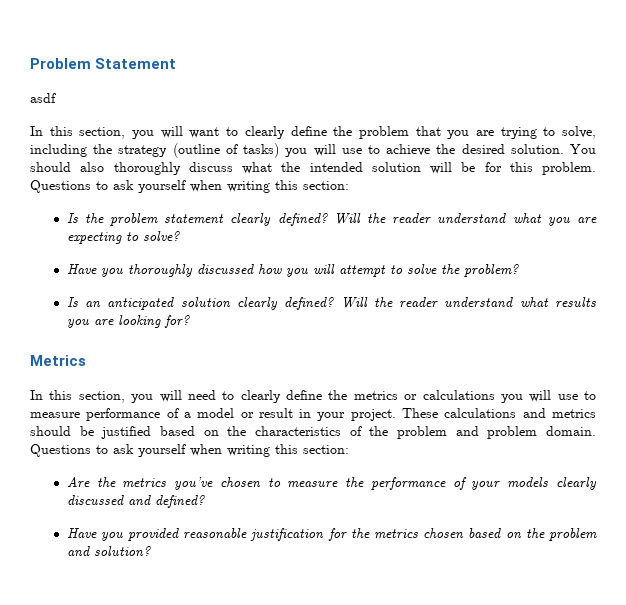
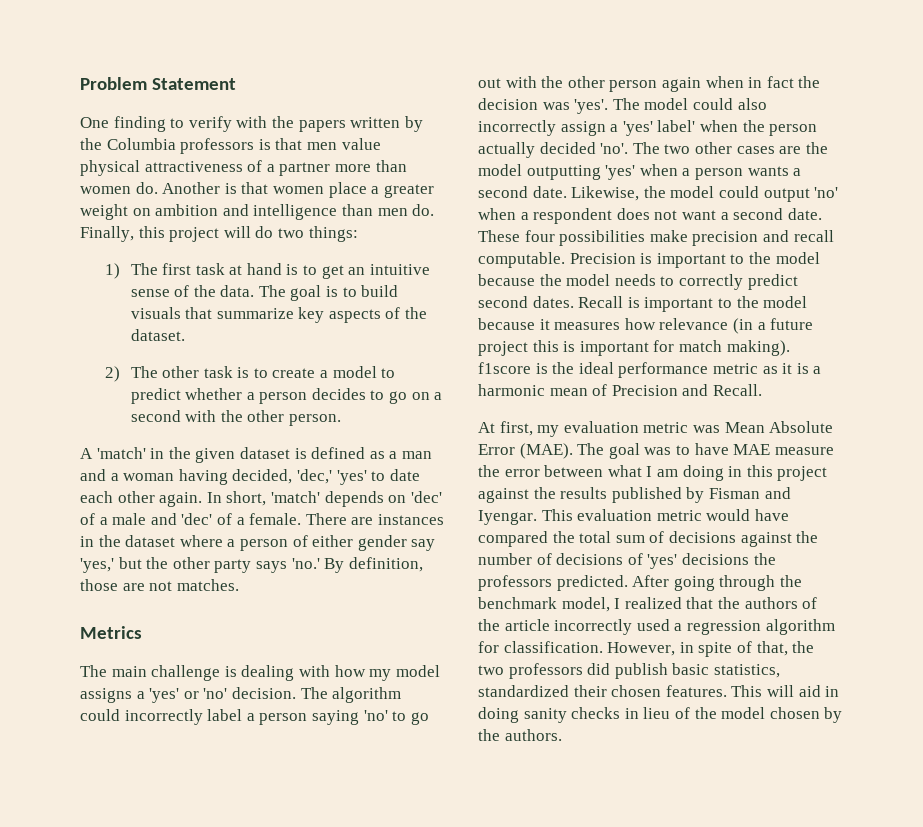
- asdf
- In this section, you will want to clearly define the problem that you are trying to solve, including the strategy (outline of tasks) you will use to achieve the desired solution. You should also thoroughly discuss what the intended solution will be for this problem. Questions to ask yourself when writing this section:
- Is the problem statement clearly defined? Will the reader understand what you are expecting to solve?
- Have you thoroughly discussed how you will attempt to solve the problem?
- Is an anticipated solution clearly defined? Will the reader understand what results you are looking for?
+ One finding to verify with the papers written by the Columbia professors is that men value physical attractiveness of a partner more than women do. Another is that women place a greater weight on ambition and intelligence than men do. Finally, this project will do two things:
+ 1) The first task at hand is to get an intuitive sense of the data. The goal is to build visuals that summarize key aspects of the dataset.
+ 2) The other task is to create a model to predict whether a person decides to go on a second with the other person.
+ A 'match' in the given dataset is defined as a man and a woman having decided, 'dec,' 'yes' to date each other again. In short, 'match' depends on 'dec' of a male and 'dec' of a female. There are instances in the dataset where a person of either gender say 'yes,' but the other party says 'no.' By definition, those are not matches.
  Metrics
- In this section, you will need to clearly define the metrics or calculations you will use to measure performance of a model or result in your project. These calculations and metrics should be justified based on the characteristics of the problem and problem domain. Questions to ask yourself when writing this section:
- Are the metrics you’ve chosen to measure the performance of your models clearly discussed and defined?
- Have you provided reasonable justification for the metrics chosen based on the problem and solution?
+ The main challenge is dealing with how my model assigns a 'yes' or 'no' decision. The algorithm could incorrectly label a person saying 'no' to go out with the other person again when in fact the decision was 'yes'. The model could also incorrectly assign a 'yes' label' when the person actually decided 'no'. The two other cases are the model outputting 'yes' when a person wants a second date. Likewise, the model could output 'no' when a respondent does not want a second date. These four possibilities make precision and recall computable. Precision is important to the model because the model needs to correctly predict second dates. Recall is important to the model because it measures how relevance (in a future project this is important for match making). f1score is the ideal performance metric as it is a harmonic mean of Precision and Recall.
+ At first, my evaluation metric was Mean Absolute Error (MAE). The goal was to have MAE measure the error between what I am doing in this project against the results published by Fisman and Iyengar. This evaluation metric would have compared the total sum of decisions against the number of decisions of 'yes' decisions the professors predicted. After going through the benchmark model, I realized that the authors of the article incorrectly used a regression algorithm for classification. However, in spite of that, the two professors did publish basic statistics, standardized their chosen features. This will aid in doing sanity checks in lieu of the model chosen by the authors.

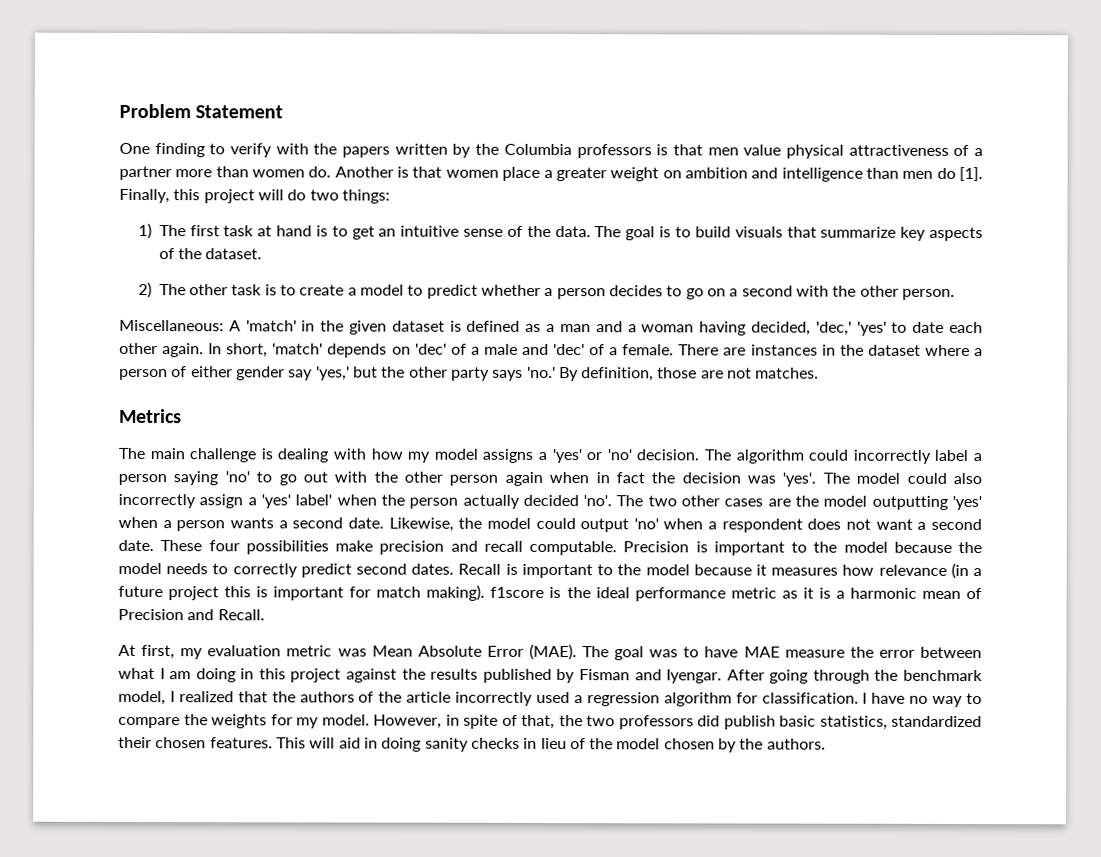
- Another is that women place a greater weight on ambition and intelligence than men do.
+ Another is that women place a greater weight on ambition and intelligence than men do [1].
- A 'match' in the given dataset is defined as a man and a woman having decided, 'dec,' 'yes' to date each other again.
+ Miscellaneous: A 'match' in the given dataset is defined as a man and a woman having decided, 'dec,' 'yes' to date each other again.
- This evaluation metric would have compared the total sum of decisions against the number of decisions of 'yes' decisions the professors predicted.
+ I have no way to compare the weights for my model.

